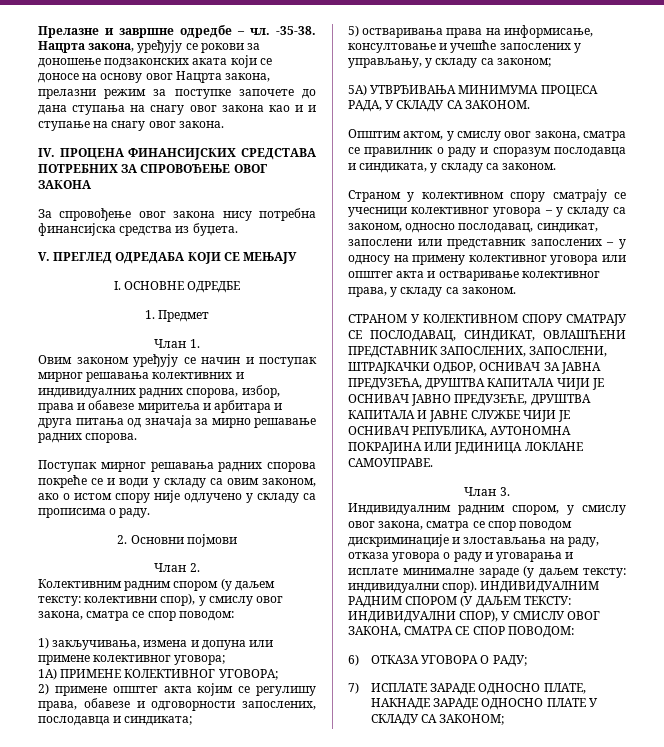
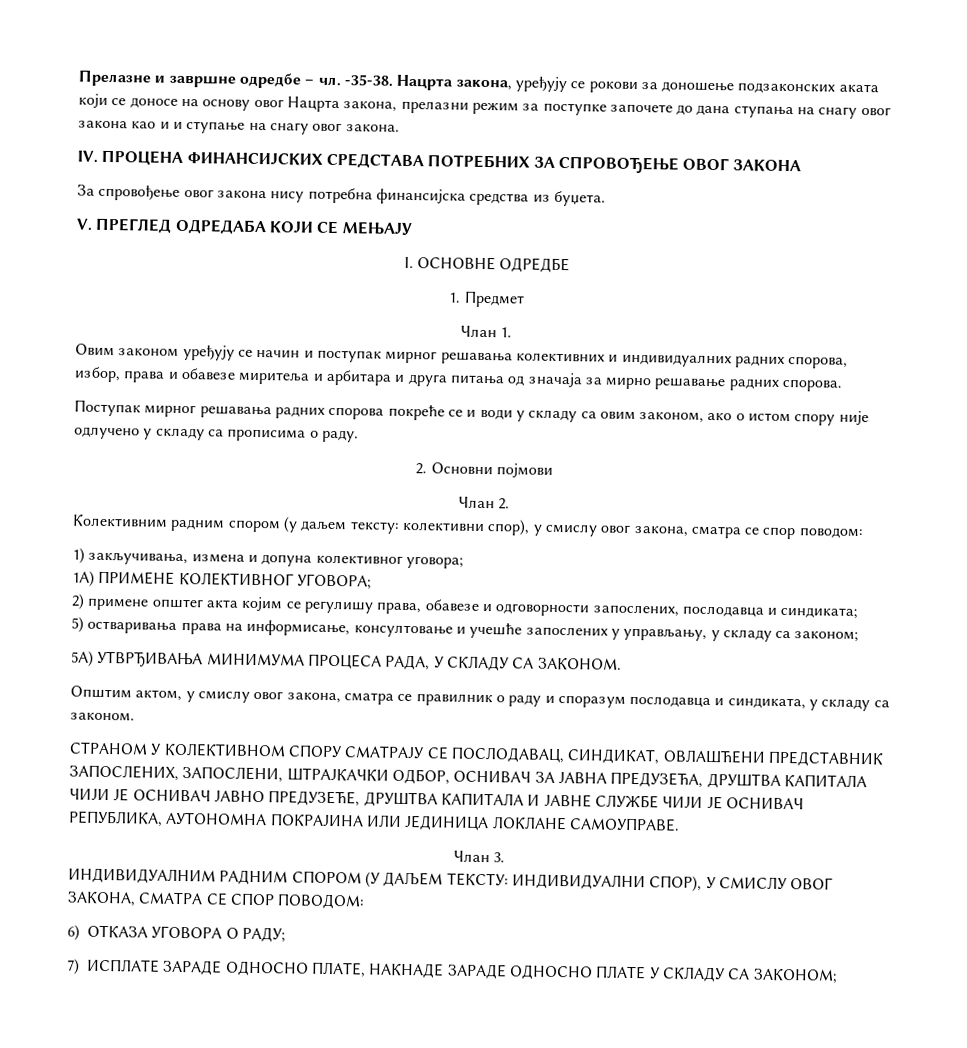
- 1) закључивања, измена и допуна или примене колективног уговора;
+ 1) закључивања, измена и допуна колективног уговора;
- Страном у колективном спору сматрају се учесници колективног уговора – у складу са законом, односно послодавац, синдикат, запослени или представник запослених – у односу на примену колективног уговора или општег акта и остваривање колективног права, у складу са законом.
- Индивидуалним радним спором, у смислу овог закона, сматра се спор поводом дискриминације и злостављања на раду, отказа уговора о раду и уговарања и исплате минималне зараде (у даљем тексту: индивидуални спор).

